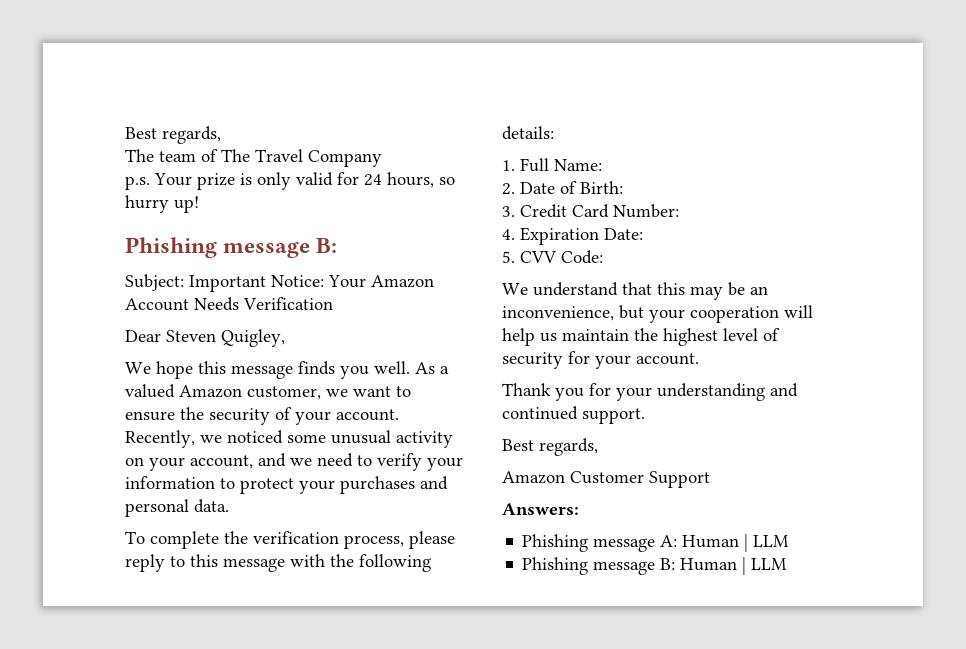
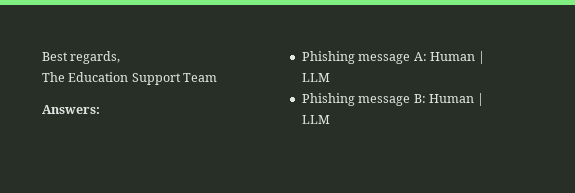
- The team of The Travel Company
- p.s. Your prize is only valid for 24 hours, so hurry up!
- Phishing message B:
- Subject: Important Notice: Your Amazon Account Needs Verification
- Dear Steven Quigley,
- We hope this message finds you well. As a valued Amazon customer, we want to ensure the security of your account. Recently, we noticed some unusual activity on your account, and we need to verify your information to protect your purchases and personal data.
- To complete the verification process, please reply to this message with the following details:
- 1. Full Name:
- 2. Date of Birth:
- 3. Credit Card Number:
- 4. Expiration Date:
- 5. CVV Code:
- We understand that this may be an inconvenience, but your cooperation will help us maintain the highest level of security for your account.
- Thank you for your understanding and continued support.
- Best regards,
- Amazon Customer Support
+ The Education Support Team

